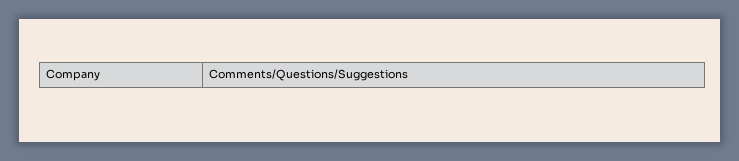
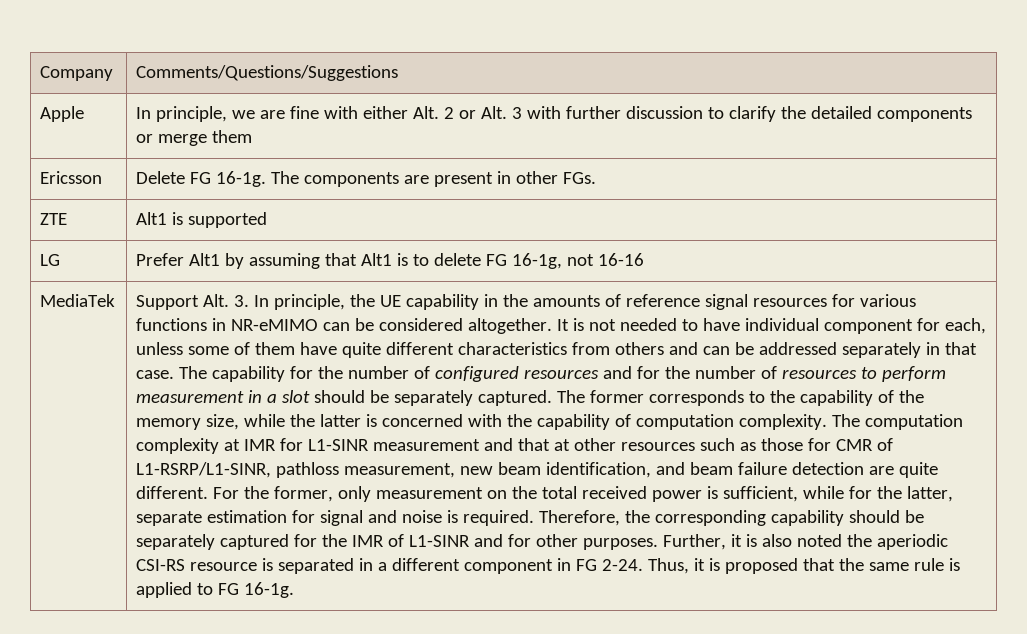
+ Apple | In principle, we are fine with either Alt. 2 or Alt. 3 with further discussion to clarify the detailed components or merge them
+ Ericsson | Delete FG 16-1g. The components are present in other FGs.
+ ZTE | Alt1 is supported
+ LG | Prefer Alt1 by assuming that Alt1 is to delete FG 16-1g, not 16-16
+ MediaTek | Support Alt. 3. In principle, the UE capability in the amounts of reference signal resources for various functions in NR-eMIMO can be considered altogether. It is not needed to have individual component for each, unless some of them have quite different characteristics from others and can be addressed separately in that case. The capability for the number of configured resources and for the number of resources to perform measurement in a slot should be separately captured. The former corresponds to the capability of the memory size, while the latter is concerned with the capability of computation complexity. The computation complexity at IMR for L1-SINR measurement and that at other resources such as those for CMR of L1-RSRP/L1-SINR, pathloss measurement, new beam identification, and beam failure detection are quite different. For the former, only measurement on the total received power is sufficient, while for the latter, separate estimation for signal and noise is required. Therefore, the corresponding capability should be separately captured for the IMR of L1-SINR and for other purposes. Further, it is also noted the aperiodic CSI-RS resource is separated in a different component in FG 2-24. Thus, it is proposed that the same rule is applied to FG 16-1g.

